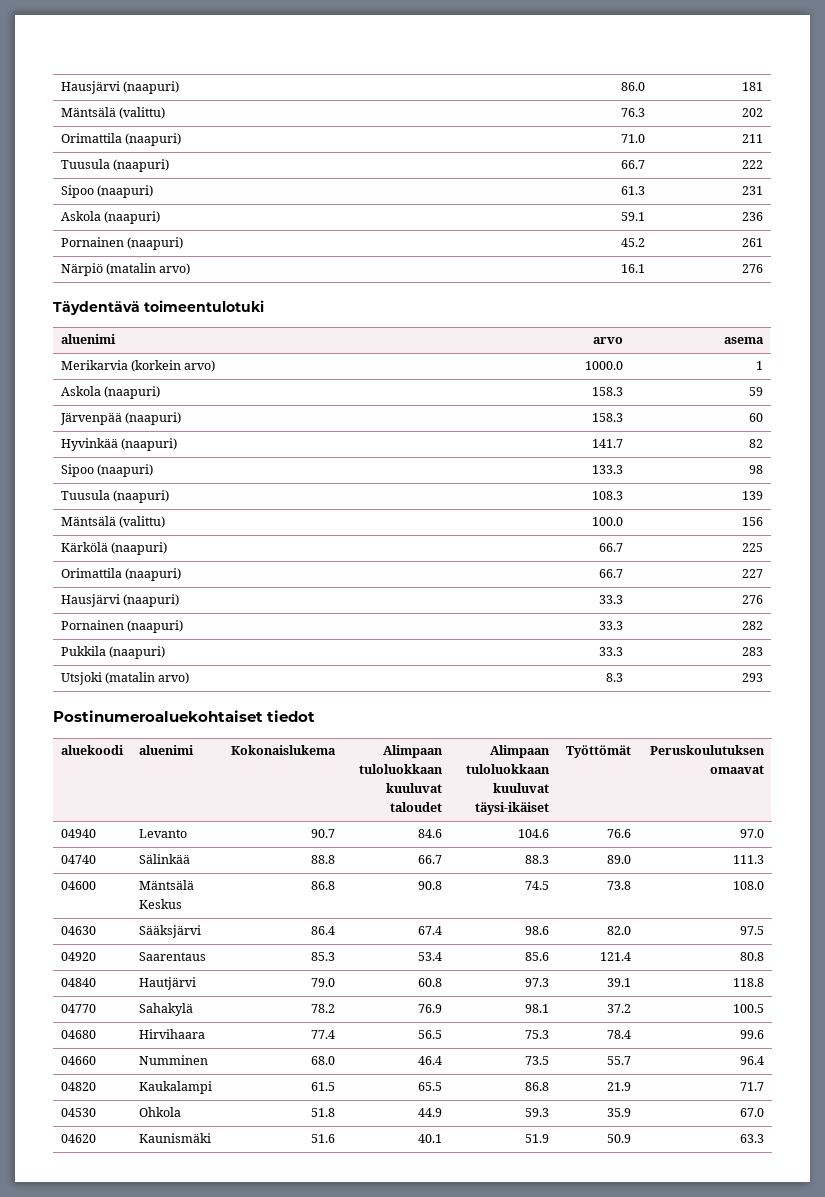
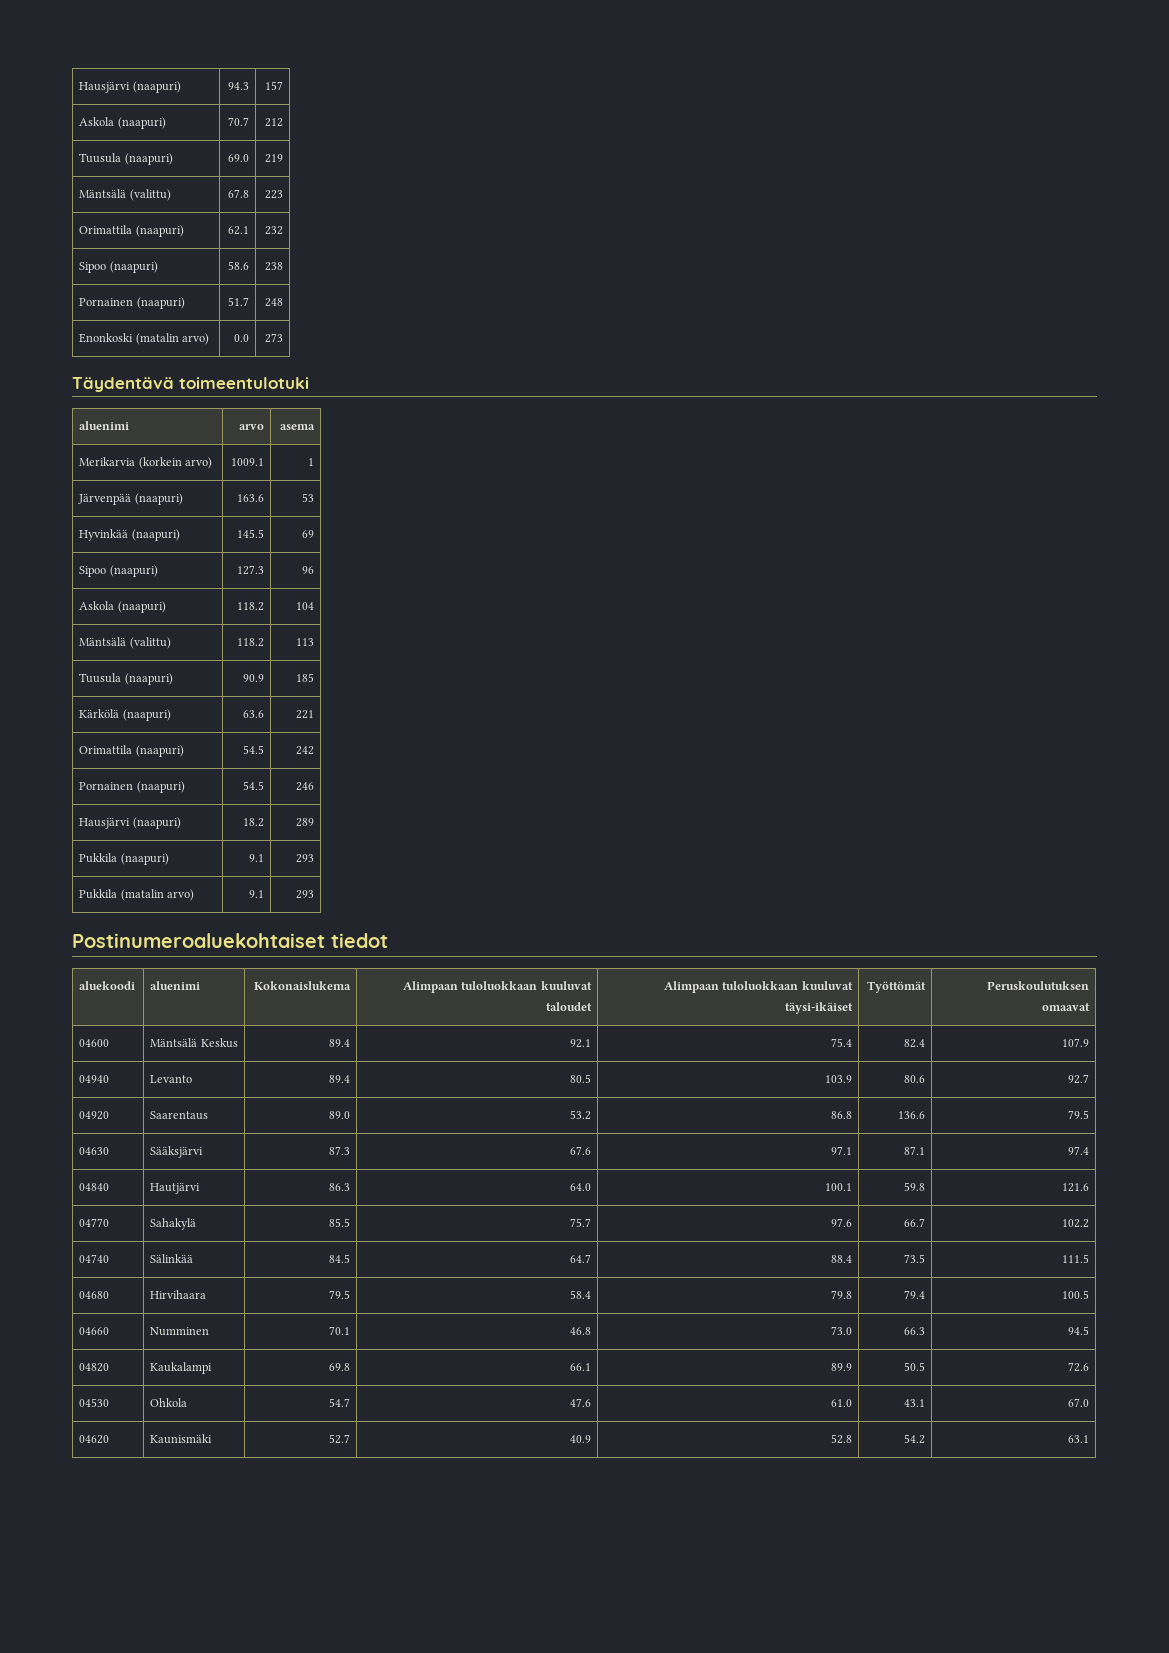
- Hausjärvi (naapuri) | 86.0 | 181
- Mäntsälä (valittu) | 76.3 | 202
- Orimattila (naapuri) | 71.0 | 211
- Tuusula (naapuri) | 66.7 | 222
- Sipoo (naapuri) | 61.3 | 231
- Askola (naapuri) | 59.1 | 236
- Pornainen (naapuri) | 45.2 | 261
- Närpiö (matalin arvo) | 16.1 | 276
+ Hausjärvi (naapuri) | 94.3 | 157
+ Askola (naapuri) | 70.7 | 212
+ Tuusula (naapuri) | 69.0 | 219
+ Mäntsälä (valittu) | 67.8 | 223
+ Orimattila (naapuri) | 62.1 | 232
+ Sipoo (naapuri) | 58.6 | 238
+ Pornainen (naapuri) | 51.7 | 248
+ Enonkoski (matalin arvo) | 0.0 | 273
- Merikarvia (korkein arvo) | 1000.0 | 1
+ Merikarvia (korkein arvo) | 1009.1 | 1
- Askola (naapuri) | 158.3 | 59
- Järvenpää (naapuri) | 158.3 | 60
- Hyvinkää (naapuri) | 141.7 | 82
- Sipoo (naapuri) | 133.3 | 98
- Tuusula (naapuri) | 108.3 | 139
- Mäntsälä (valittu) | 100.0 | 156
+ Järvenpää (naapuri) | 163.6 | 53
+ Hyvinkää (naapuri) | 145.5 | 69
+ Sipoo (naapuri) | 127.3 | 96
+ Askola (naapuri) | 118.2 | 104
+ Mäntsälä (valittu) | 118.2 | 113
+ Tuusula (naapuri) | 90.9 | 185
- Kärkölä (naapuri) | 66.7 | 225
- Orimattila (naapuri) | 66.7 | 227
- Hausjärvi (naapuri) | 33.3 | 276
- Pornainen (naapuri) | 33.3 | 282
+ Kärkölä (naapuri) | 63.6 | 221
+ Orimattila (naapuri) | 54.5 | 242
+ Pornainen (naapuri) | 54.5 | 246
+ Hausjärvi (naapuri) | 18.2 | 289
- Pukkila (naapuri) | 33.3 | 283
- Utsjoki (matalin arvo) | 8.3 | 293
+ Pukkila (naapuri) | 9.1 | 293
+ Pukkila (matalin arvo) | 9.1 | 293
- 04940 | Levanto | 90.7 | 84.6 | 104.6 | 76.6 | 97.0
- 04740 | Sälinkää | 88.8 | 66.7 | 88.3 | 89.0 | 111.3
- 04600 | Mäntsälä Keskus | 86.8 | 90.8 | 74.5 | 73.8 | 108.0
- 04630 | Sääksjärvi | 86.4 | 67.4 | 98.6 | 82.0 | 97.5
- 04920 | Saarentaus | 85.3 | 53.4 | 85.6 | 121.4 | 80.8
- 04840 | Hautjärvi | 79.0 | 60.8 | 97.3 | 39.1 | 118.8
- 04770 | Sahakylä | 78.2 | 76.9 | 98.1 | 37.2 | 100.5
- 04680 | Hirvihaara | 77.4 | 56.5 | 75.3 | 78.4 | 99.6
- 04660 | Numminen | 68.0 | 46.4 | 73.5 | 55.7 | 96.4
- 04820 | Kaukalampi | 61.5 | 65.5 | 86.8 | 21.9 | 71.7
- 04530 | Ohkola | 51.8 | 44.9 | 59.3 | 35.9 | 67.0
- 04620 | Kaunismäki | 51.6 | 40.1 | 51.9 | 50.9 | 63.3
+ 04600 | Mäntsälä Keskus | 89.4 | 92.1 | 75.4 | 82.4 | 107.9
+ 04940 | Levanto | 89.4 | 80.5 | 103.9 | 80.6 | 92.7
+ 04920 | Saarentaus | 89.0 | 53.2 | 86.8 | 136.6 | 79.5
+ 04630 | Sääksjärvi | 87.3 | 67.6 | 97.1 | 87.1 | 97.4
+ 04840 | Hautjärvi | 86.3 | 64.0 | 100.1 | 59.8 | 121.6
+ 04770 | Sahakylä | 85.5 | 75.7 | 97.6 | 66.7 | 102.2
+ 04740 | Sälinkää | 84.5 | 64.7 | 88.4 | 73.5 | 111.5
+ 04680 | Hirvihaara | 79.5 | 58.4 | 79.8 | 79.4 | 100.5
+ 04660 | Numminen | 70.1 | 46.8 | 73.0 | 66.3 | 94.5
+ 04820 | Kaukalampi | 69.8 | 66.1 | 89.9 | 50.5 | 72.6
+ 04530 | Ohkola | 54.7 | 47.6 | 61.0 | 43.1 | 67.0
+ 04620 | Kaunismäki | 52.7 | 40.9 | 52.8 | 54.2 | 63.1

